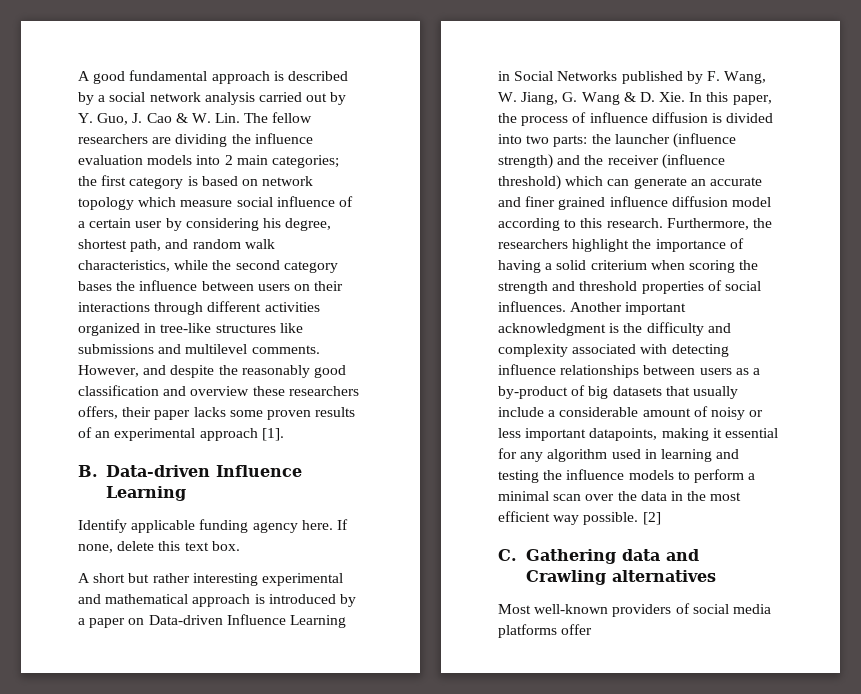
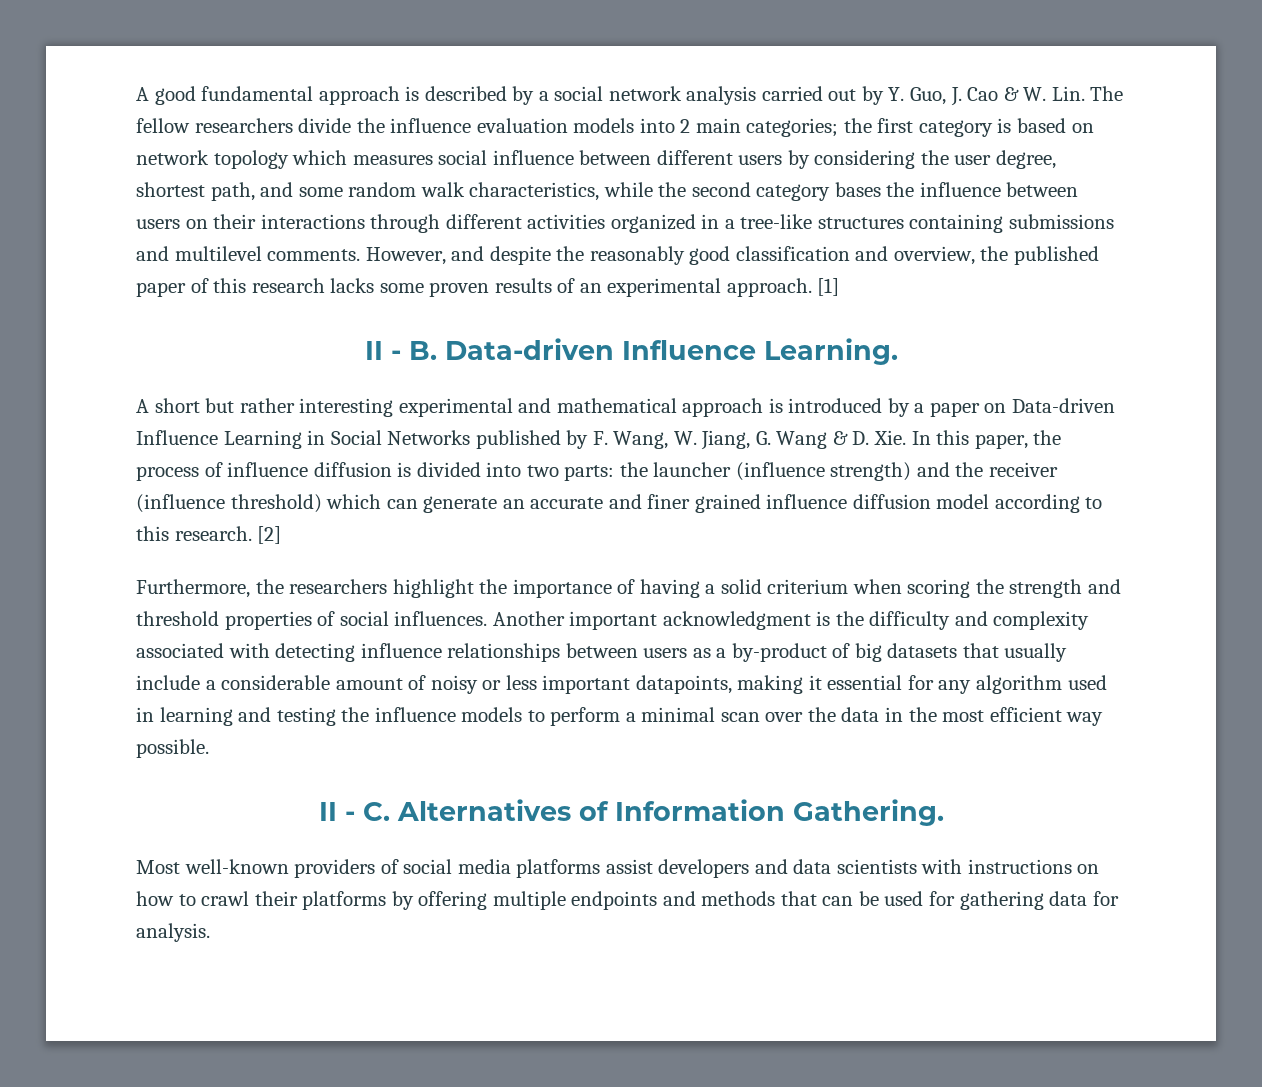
- A good fundamental approach is described by a social network analysis carried out by Y. Guo, J. Cao & W. Lin. The fellow researchers are dividing the influence evaluation models into 2 main categories;
+ A good fundamental approach is described by a social network analysis carried out by Y. Guo, J. Cao & W. Lin. The fellow researchers divide the influence evaluation models into 2 main categories;
- the first category is based on network topology which measure social influence of a certain user by considering his degree, shortest path, and random walk characteristics, while the second category bases the influence between users on their interactions through different activities organized in tree-like structures like submissions and multilevel comments.
+ the first category is based on network topology which measures social influence between different users by considering the user degree, shortest path, and some random walk characteristics, while the second category bases the influence between users on their interactions through different activities organized in a tree-like structures containing submissions and multilevel comments.
- However, and despite the reasonably good classification and overview these researchers offers, their paper lacks some proven results of an experimental approach [1].
- B. Data-driven Influence Learning
- Identify applicable funding agency here. If none, delete this text box.
+ However, and despite the reasonably good classification and overview, the published paper of this research lacks some proven results of an experimental approach. [1]
+ II - B. Data-driven Influence Learning.
- the launcher (influence strength) and the receiver (influence threshold) which can generate an accurate and finer grained influence diffusion model according to this research. Furthermore, the researchers highlight the importance of having a solid criterium when scoring the strength and threshold properties of social influences.
+ the launcher (influence strength) and the receiver (influence threshold) which can generate an accurate and finer grained influence diffusion model according to this research. [2]
+ Furthermore, the researchers highlight the importance of having a solid criterium when scoring the strength and threshold properties of social influences.
- Another important acknowledgment is the difficulty and complexity associated with detecting influence relationships between users as a by-product of big datasets that usually include a considerable amount of noisy or less important datapoints, making it essential for any algorithm used in learning and testing the influence models to perform a minimal scan over the data in the most efficient way possible. [2]
- C. Gathering data and Crawling alternatives
+ Another important acknowledgment is the difficulty and complexity associated with detecting influence relationships between users as a by-product of big datasets that usually include a considerable amount of noisy or less important datapoints, making it essential for any algorithm used in learning and testing the influence models to perform a minimal scan over the data in the most efficient way possible.
+ II - C. Alternatives of Information Gathering.
- Most well-known providers of social media platforms offer
+ Most well-known providers of social media platforms assist developers and data scientists with instructions on how to crawl their platforms by offering multiple endpoints and methods that can be used for gathering data for analysis.

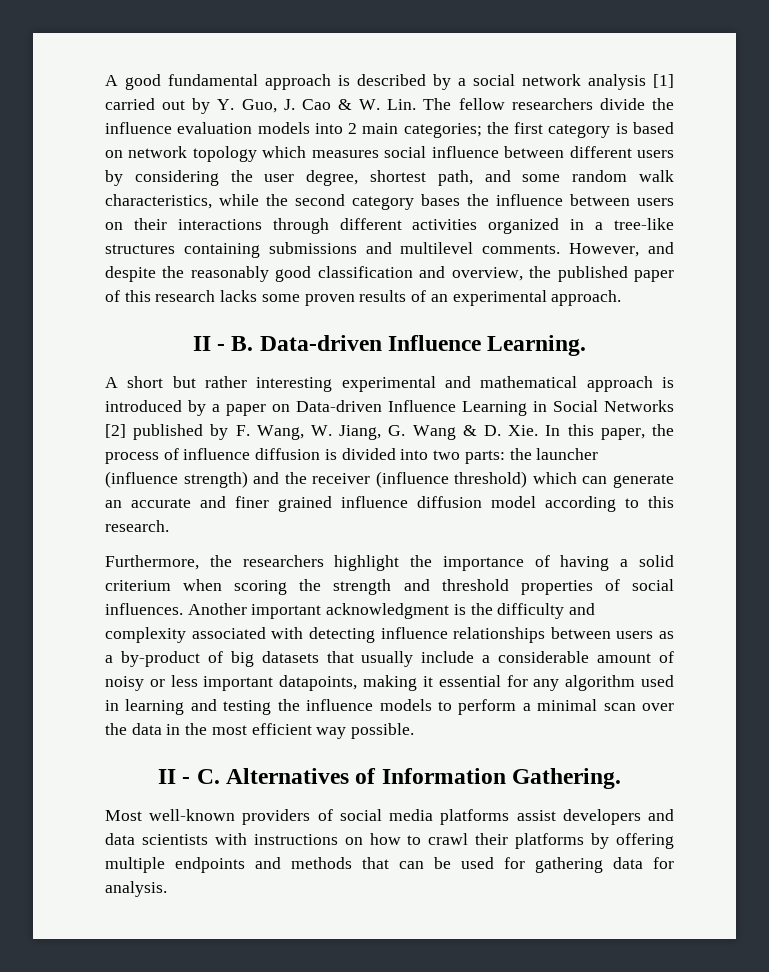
- A good fundamental approach is described by a social network analysis carried out by Y. Guo, J. Cao & W. Lin. The fellow researchers divide the influence evaluation models into 2 main categories;
+ A good fundamental approach is described by a social network analysis [1] carried out by Y. Guo, J. Cao & W. Lin. The fellow researchers divide the influence evaluation models into 2 main categories;
- [1]
- A short but rather interesting experimental and mathematical approach is introduced by a paper on Data-driven Influence Learning in Social Networks published by F. Wang, W. Jiang, G. Wang & D. Xie. In this paper, the process of influence diffusion is divided into two parts:
+ A short but rather interesting experimental and mathematical approach is introduced by a paper on Data-driven Influence Learning in Social Networks [2] published by F. Wang, W. Jiang, G. Wang & D. Xie. In this paper, the process of influence diffusion is divided into two parts:
- [2]

